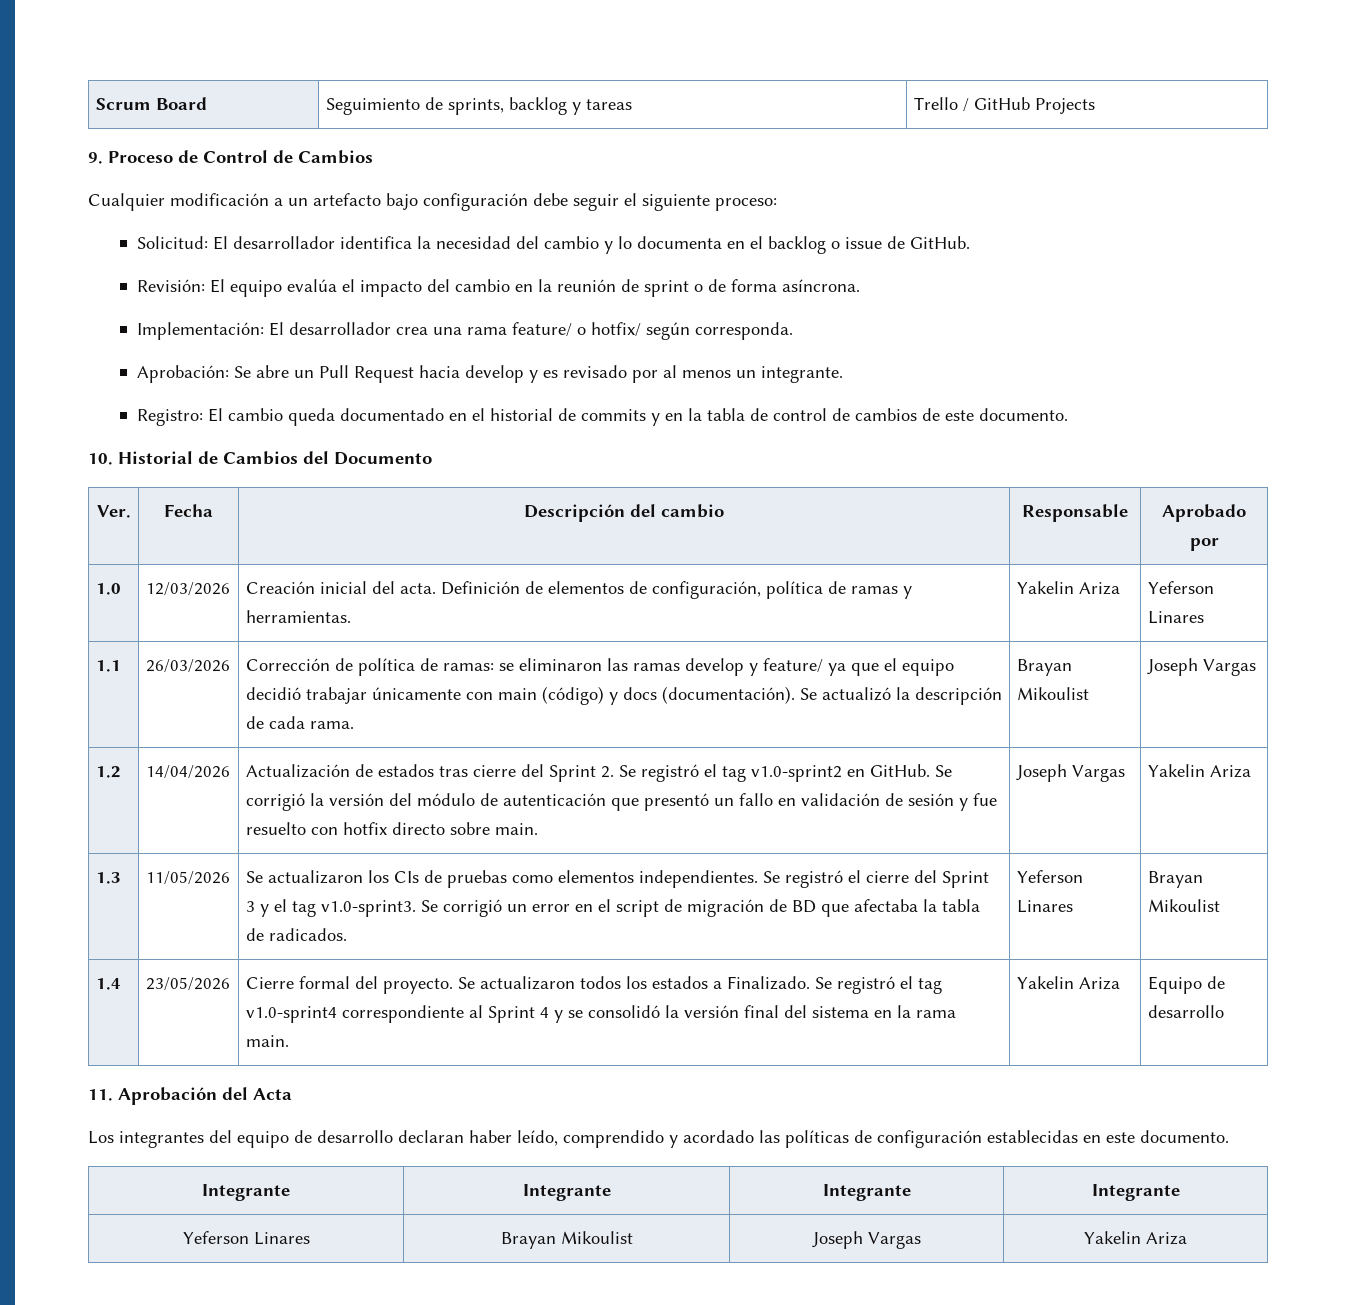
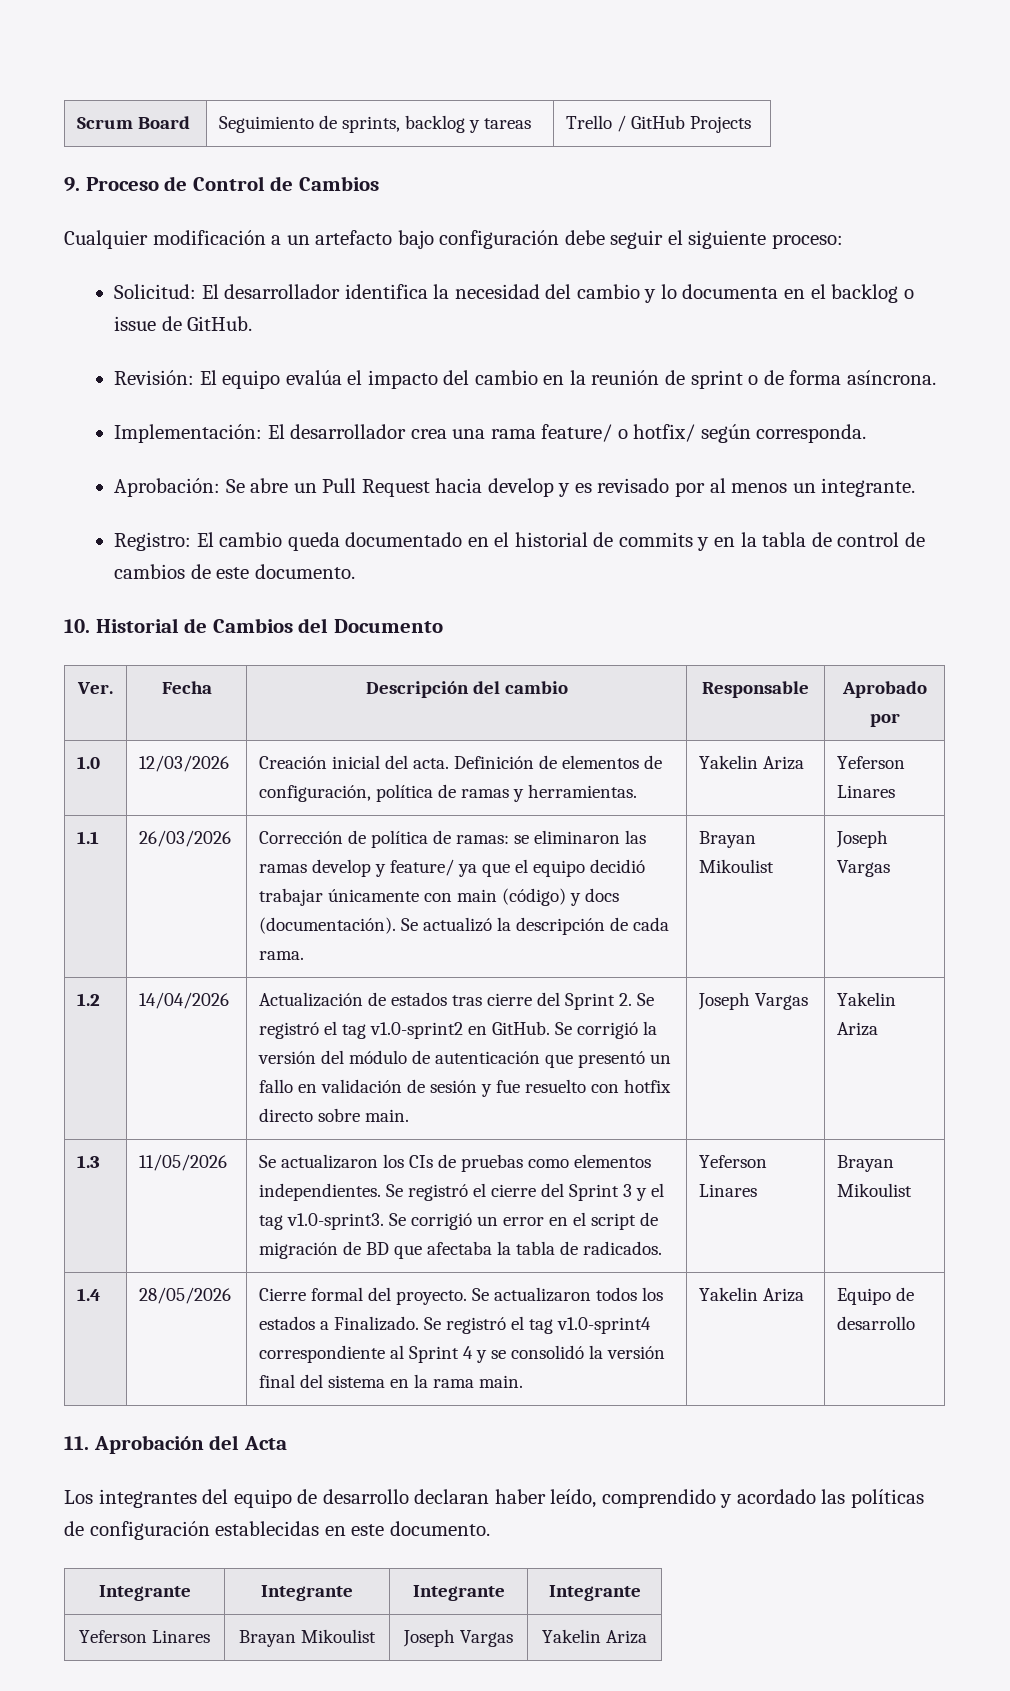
- 1.4 | 23/05/2026 | Cierre formal del proyecto. Se actualizaron todos los estados a Finalizado. Se registró el tag v1.0-sprint4 correspondiente al Sprint 4 y se consolidó la versión final del sistema en la rama main. | Yakelin Ariza | Equipo de desarrollo
+ 1.4 | 28/05/2026 | Cierre formal del proyecto. Se actualizaron todos los estados a Finalizado. Se registró el tag v1.0-sprint4 correspondiente al Sprint 4 y se consolidó la versión final del sistema en la rama main. | Yakelin Ariza | Equipo de desarrollo

